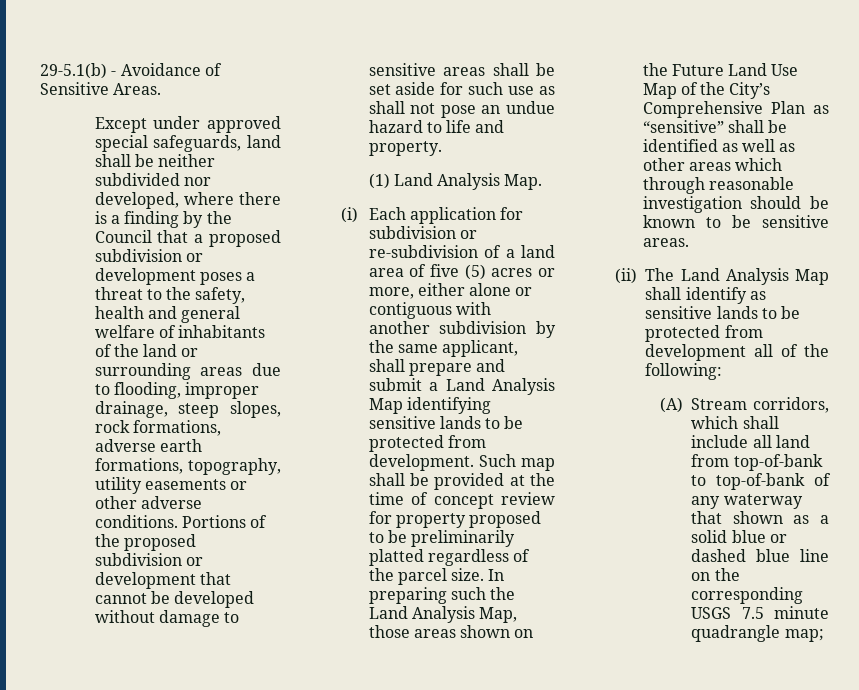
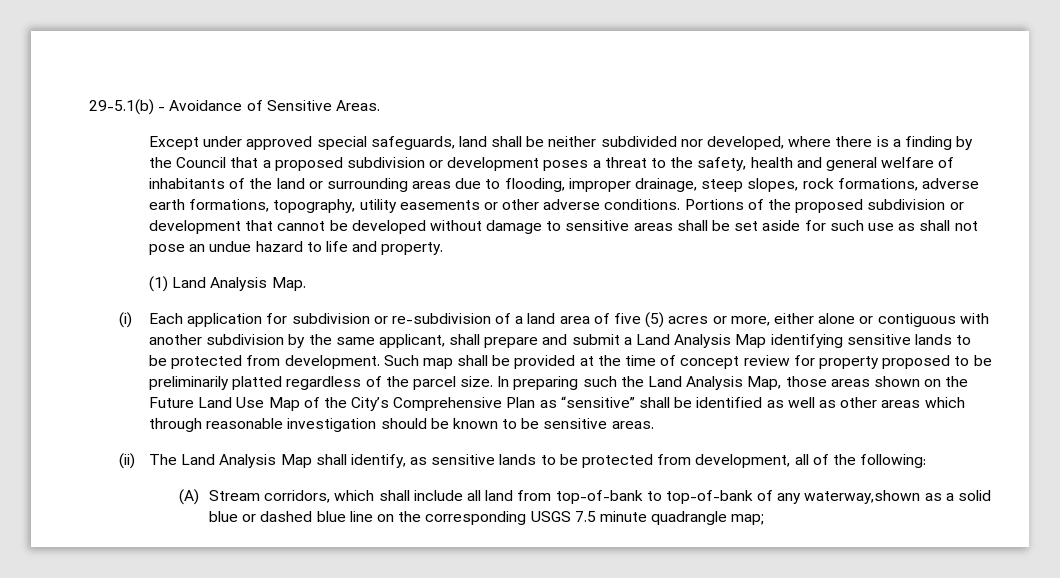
- (ii) The Land Analysis Map shall identify as sensitive lands to be protected from development all of the following:
+ (ii) The Land Analysis Map shall identify, as sensitive lands to be protected from development, all of the following:
- (A) Stream corridors, which shall include all land from top-of-bank to top-of-bank of any waterway that shown as a solid blue or dashed blue line on the corresponding USGS 7.5 minute quadrangle map;
+ (A) Stream corridors, which shall include all land from top-of-bank to top-of-bank of any waterway,shown as a solid blue or dashed blue line on the corresponding USGS 7.5 minute quadrangle map;

